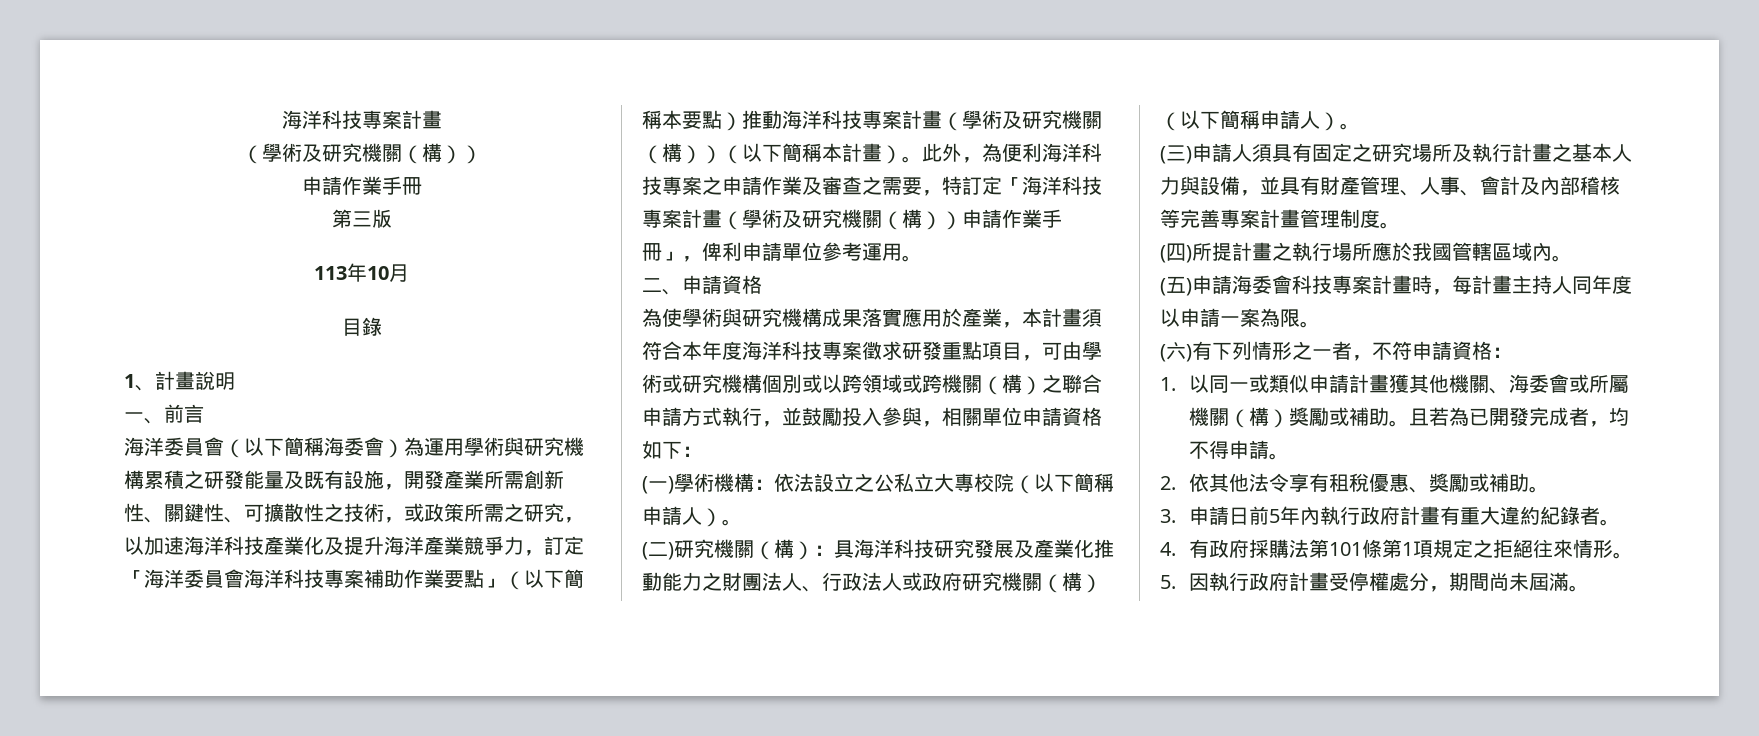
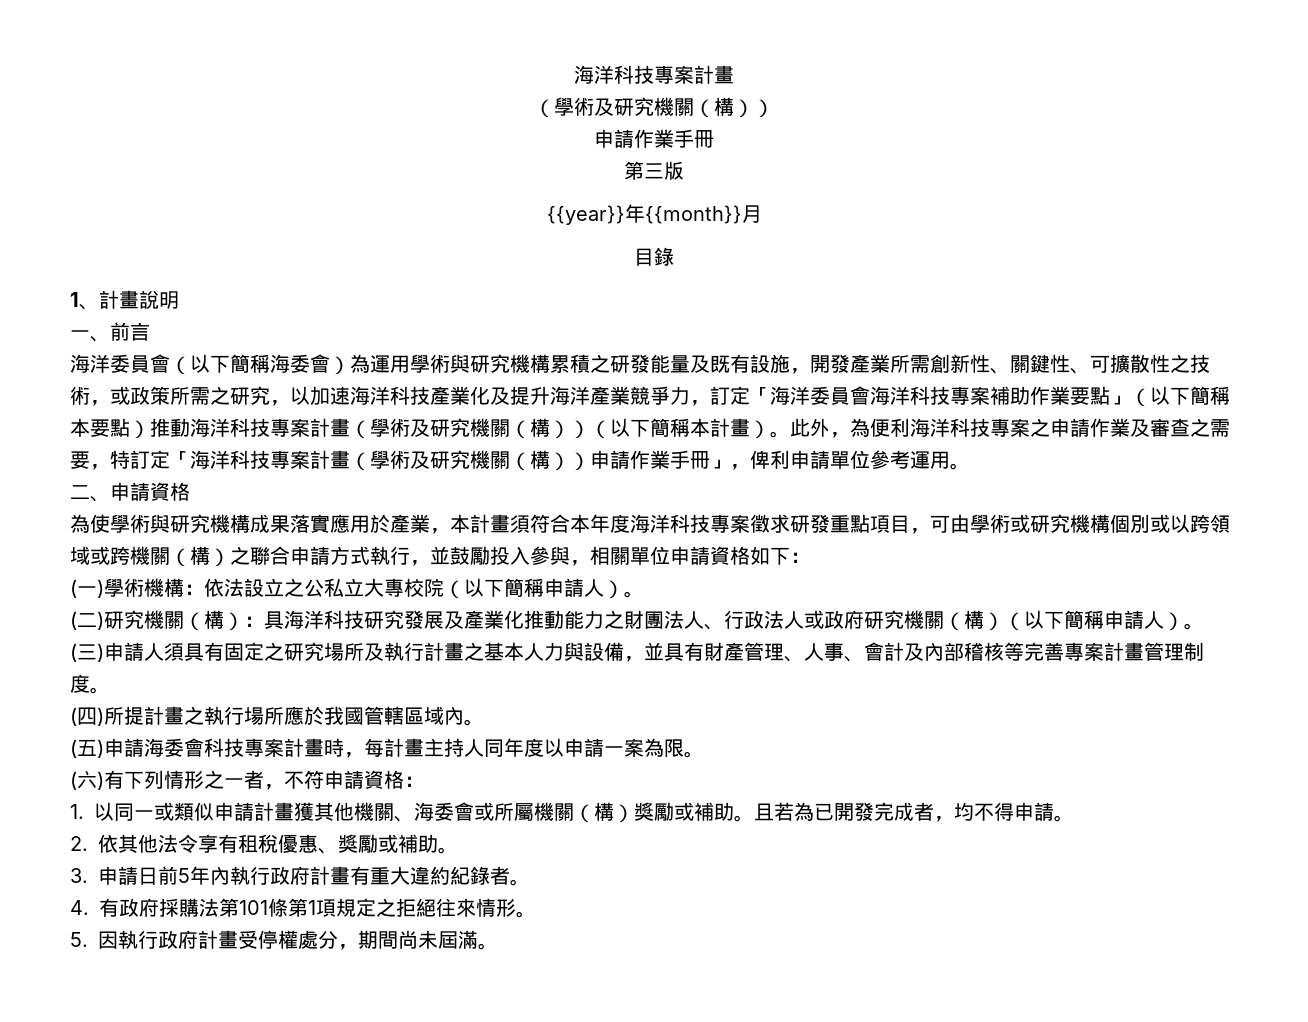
- 113年10月
+ {{year}}年{{month}}月

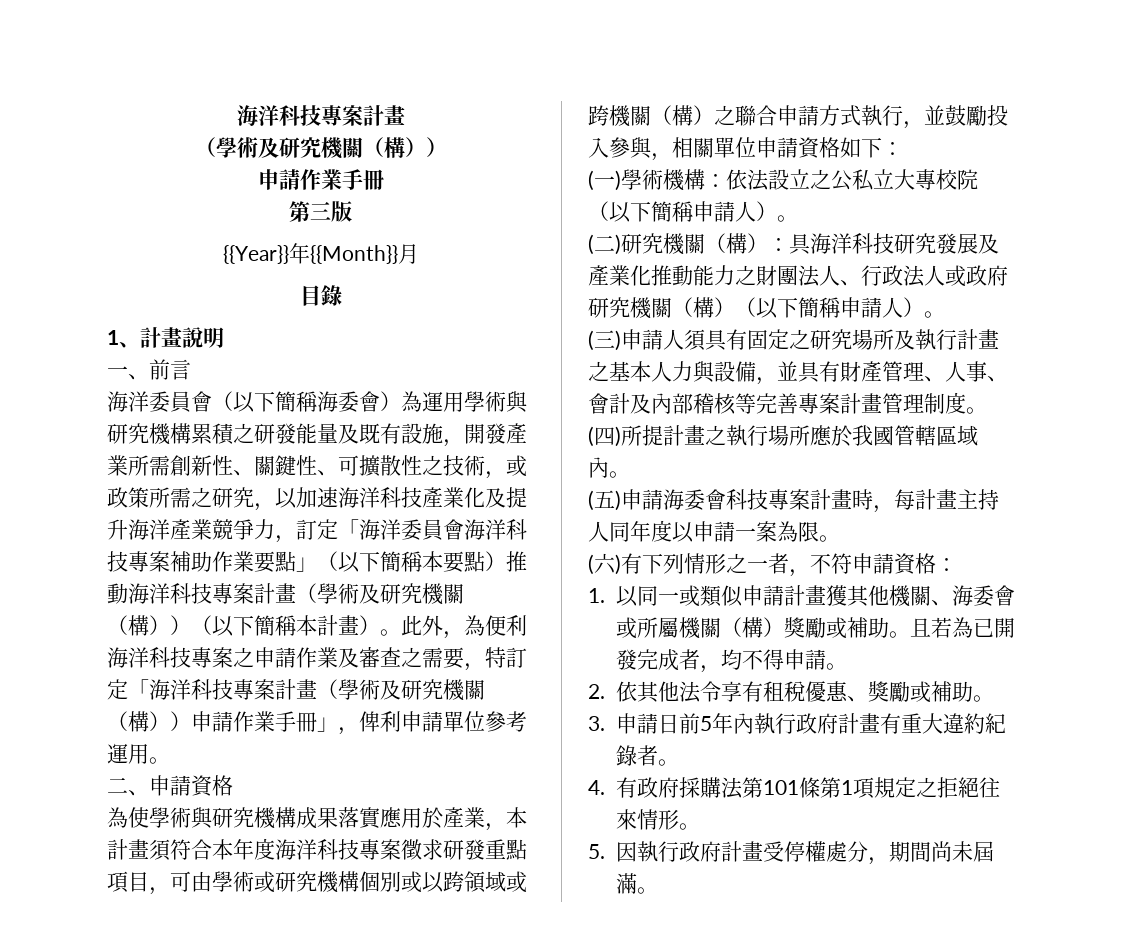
- {{year}}年{{month}}月
+ {{Year}}年{{Month}}月

